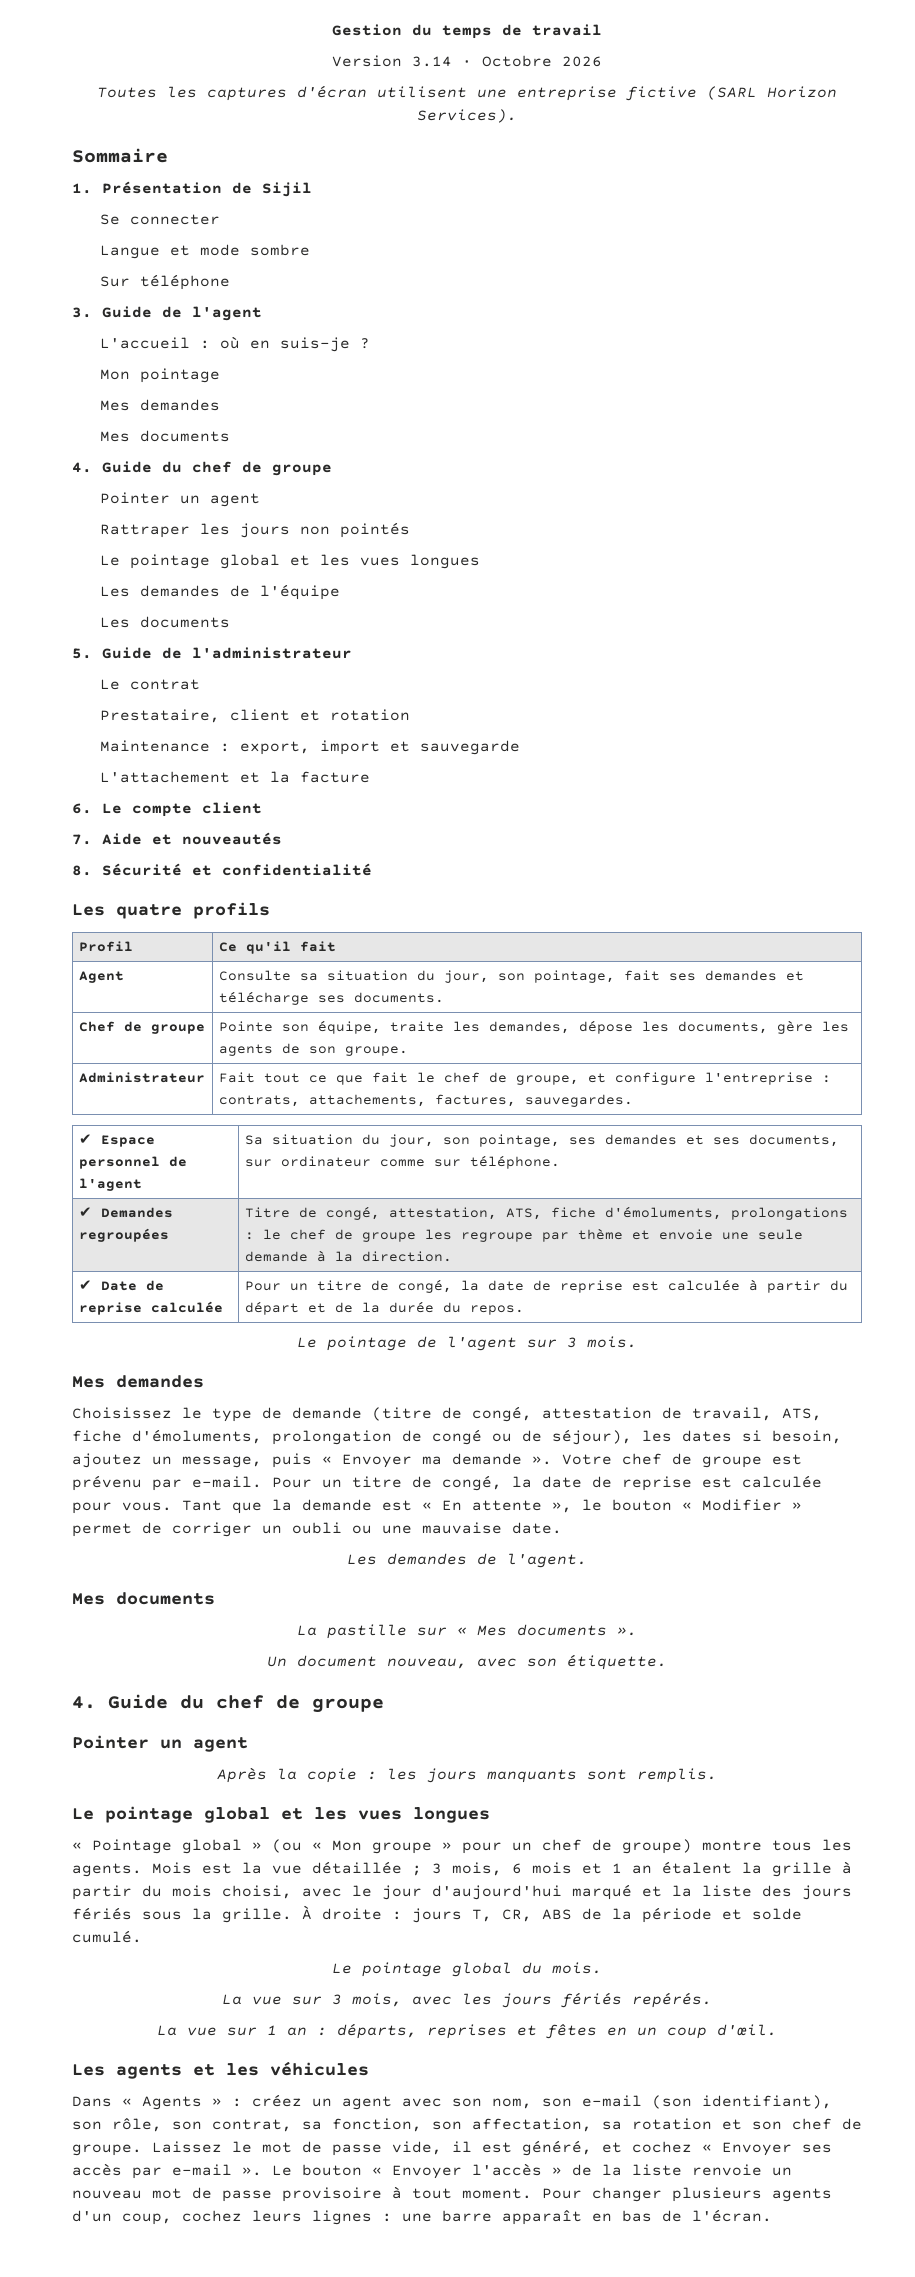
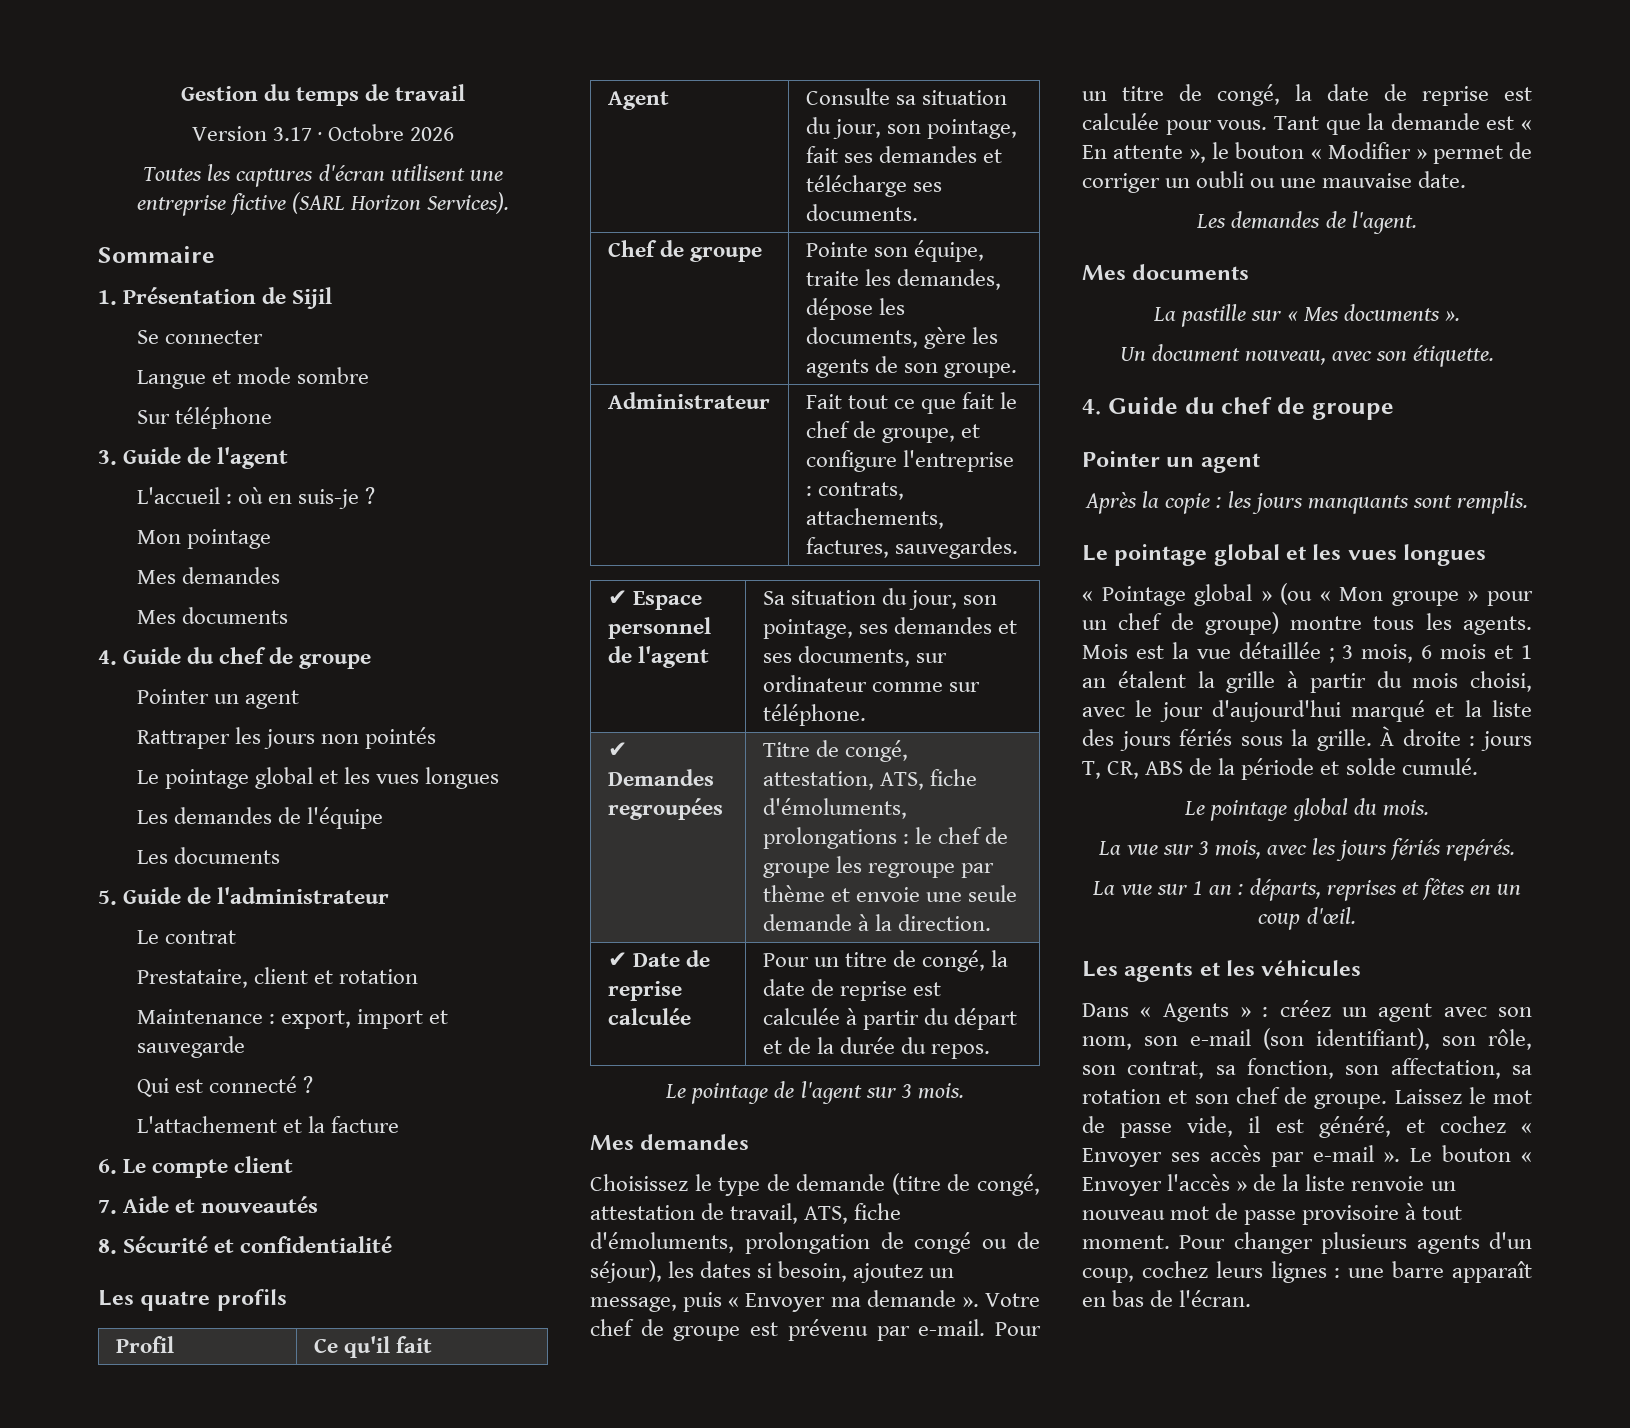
- Version 3.14 · Octobre 2026
+ Version 3.17 · Octobre 2026
+ Qui est connecté ?

